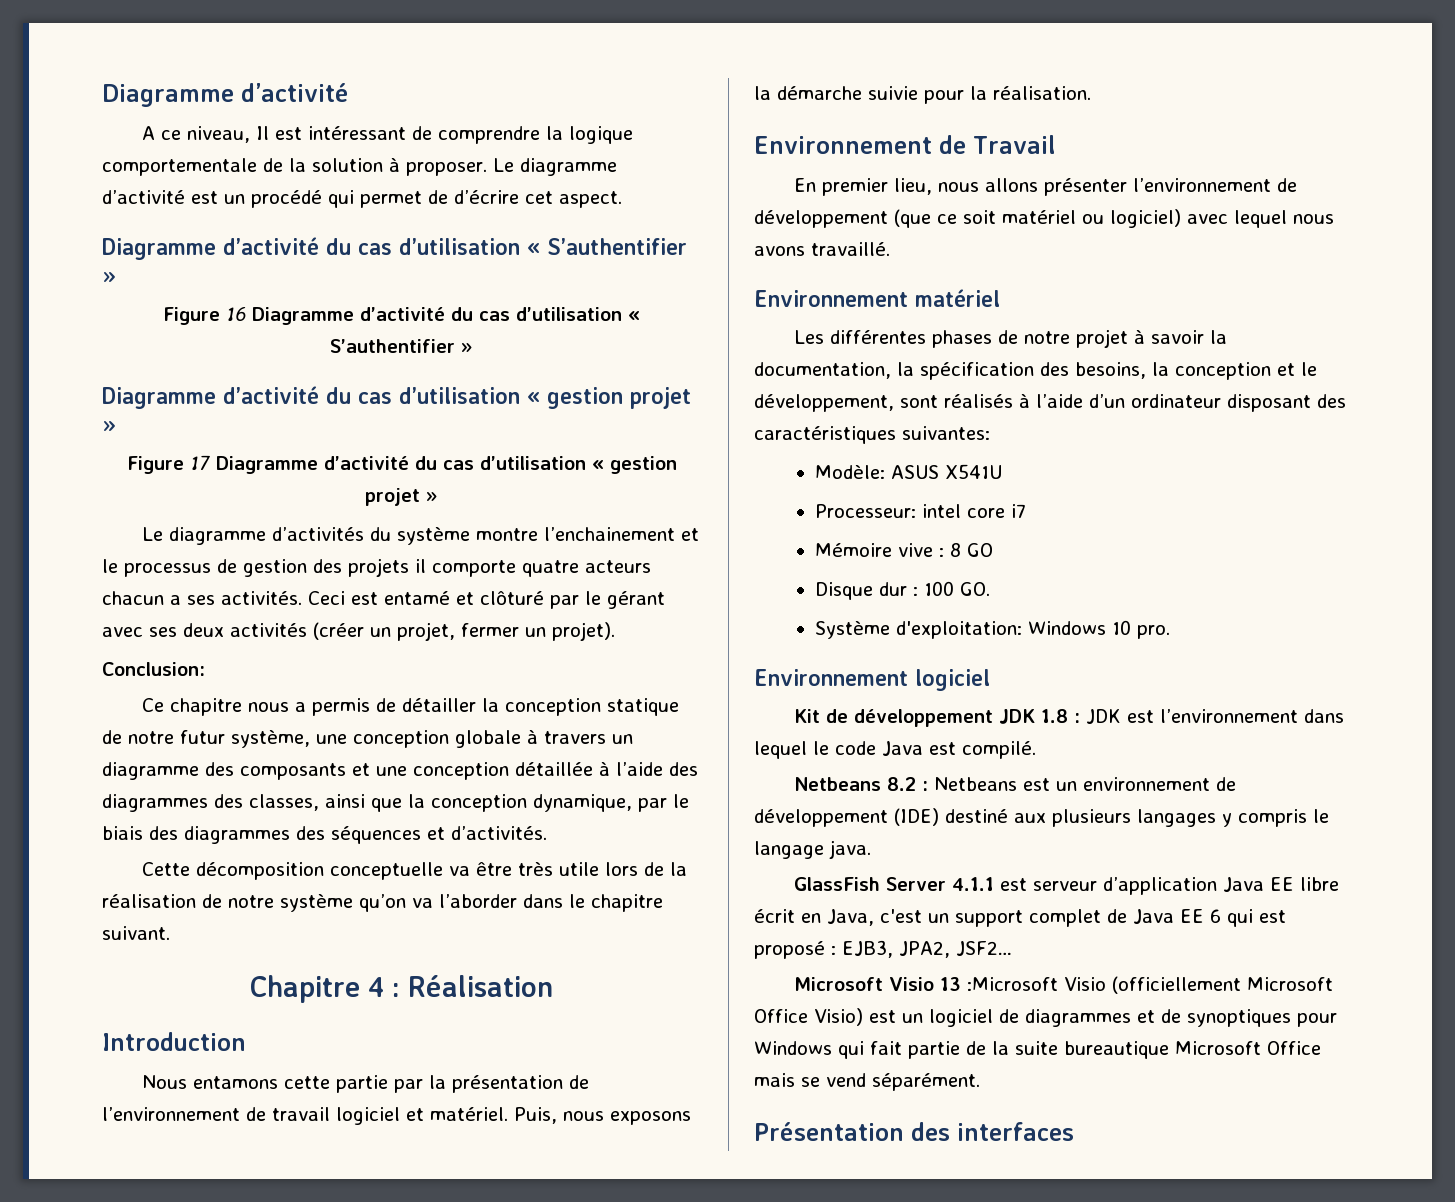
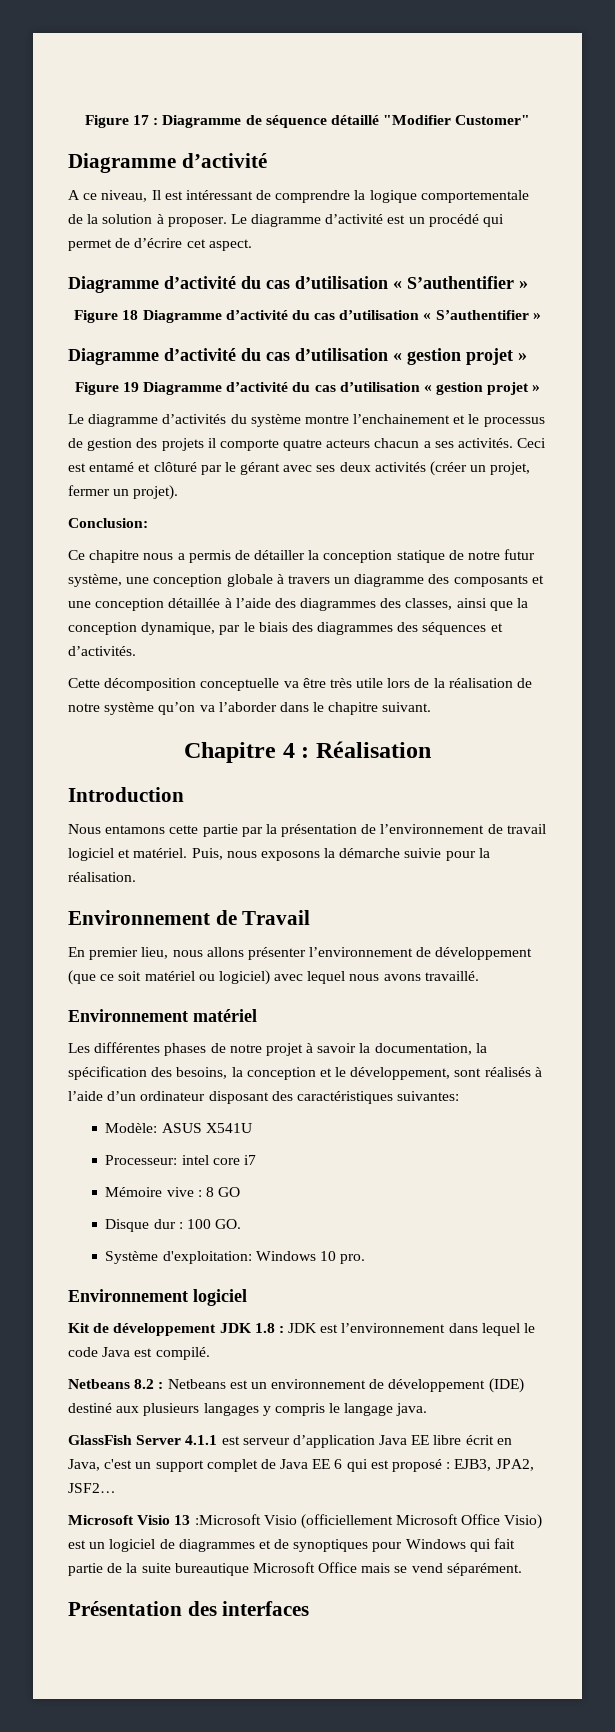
+ Figure 17 : Diagramme de séquence détaillé "Modifier Customer"
- Figure 16 Diagramme d’activité du cas d’utilisation « S’authentifier »
+ Figure 18 Diagramme d’activité du cas d’utilisation « S’authentifier »
- Figure 17 Diagramme d’activité du cas d’utilisation « gestion projet »
+ Figure 19 Diagramme d’activité du cas d’utilisation « gestion projet »

